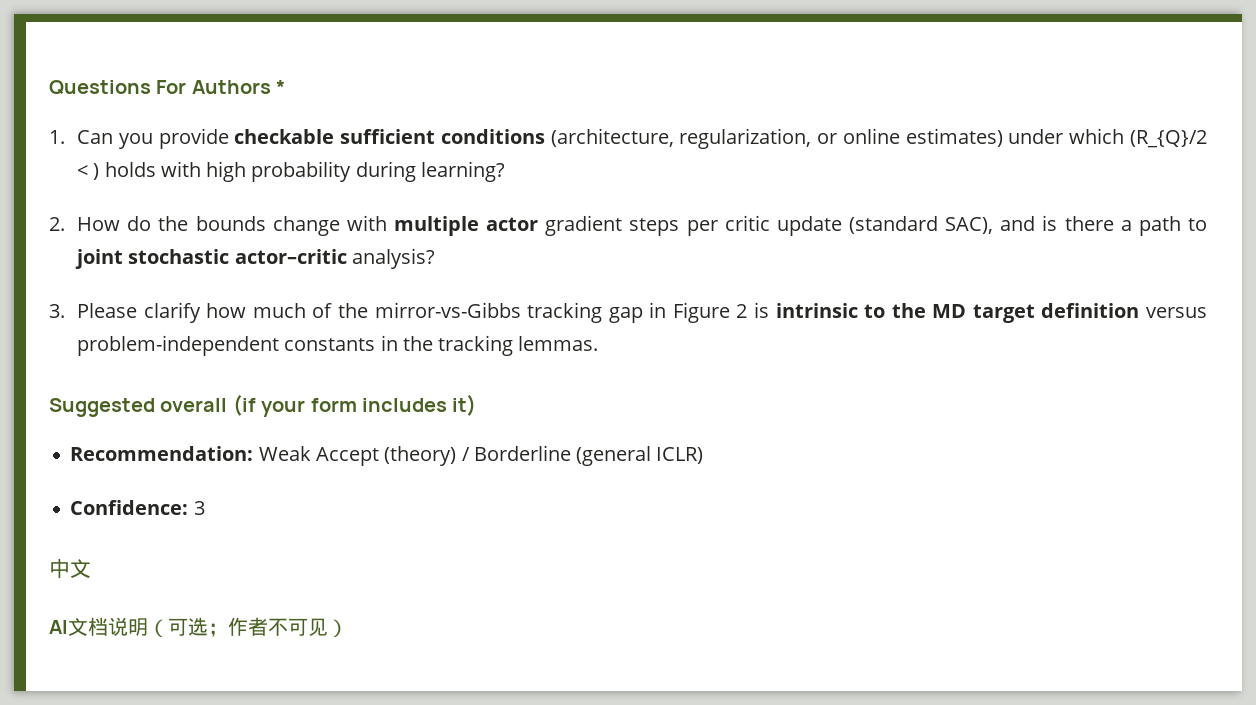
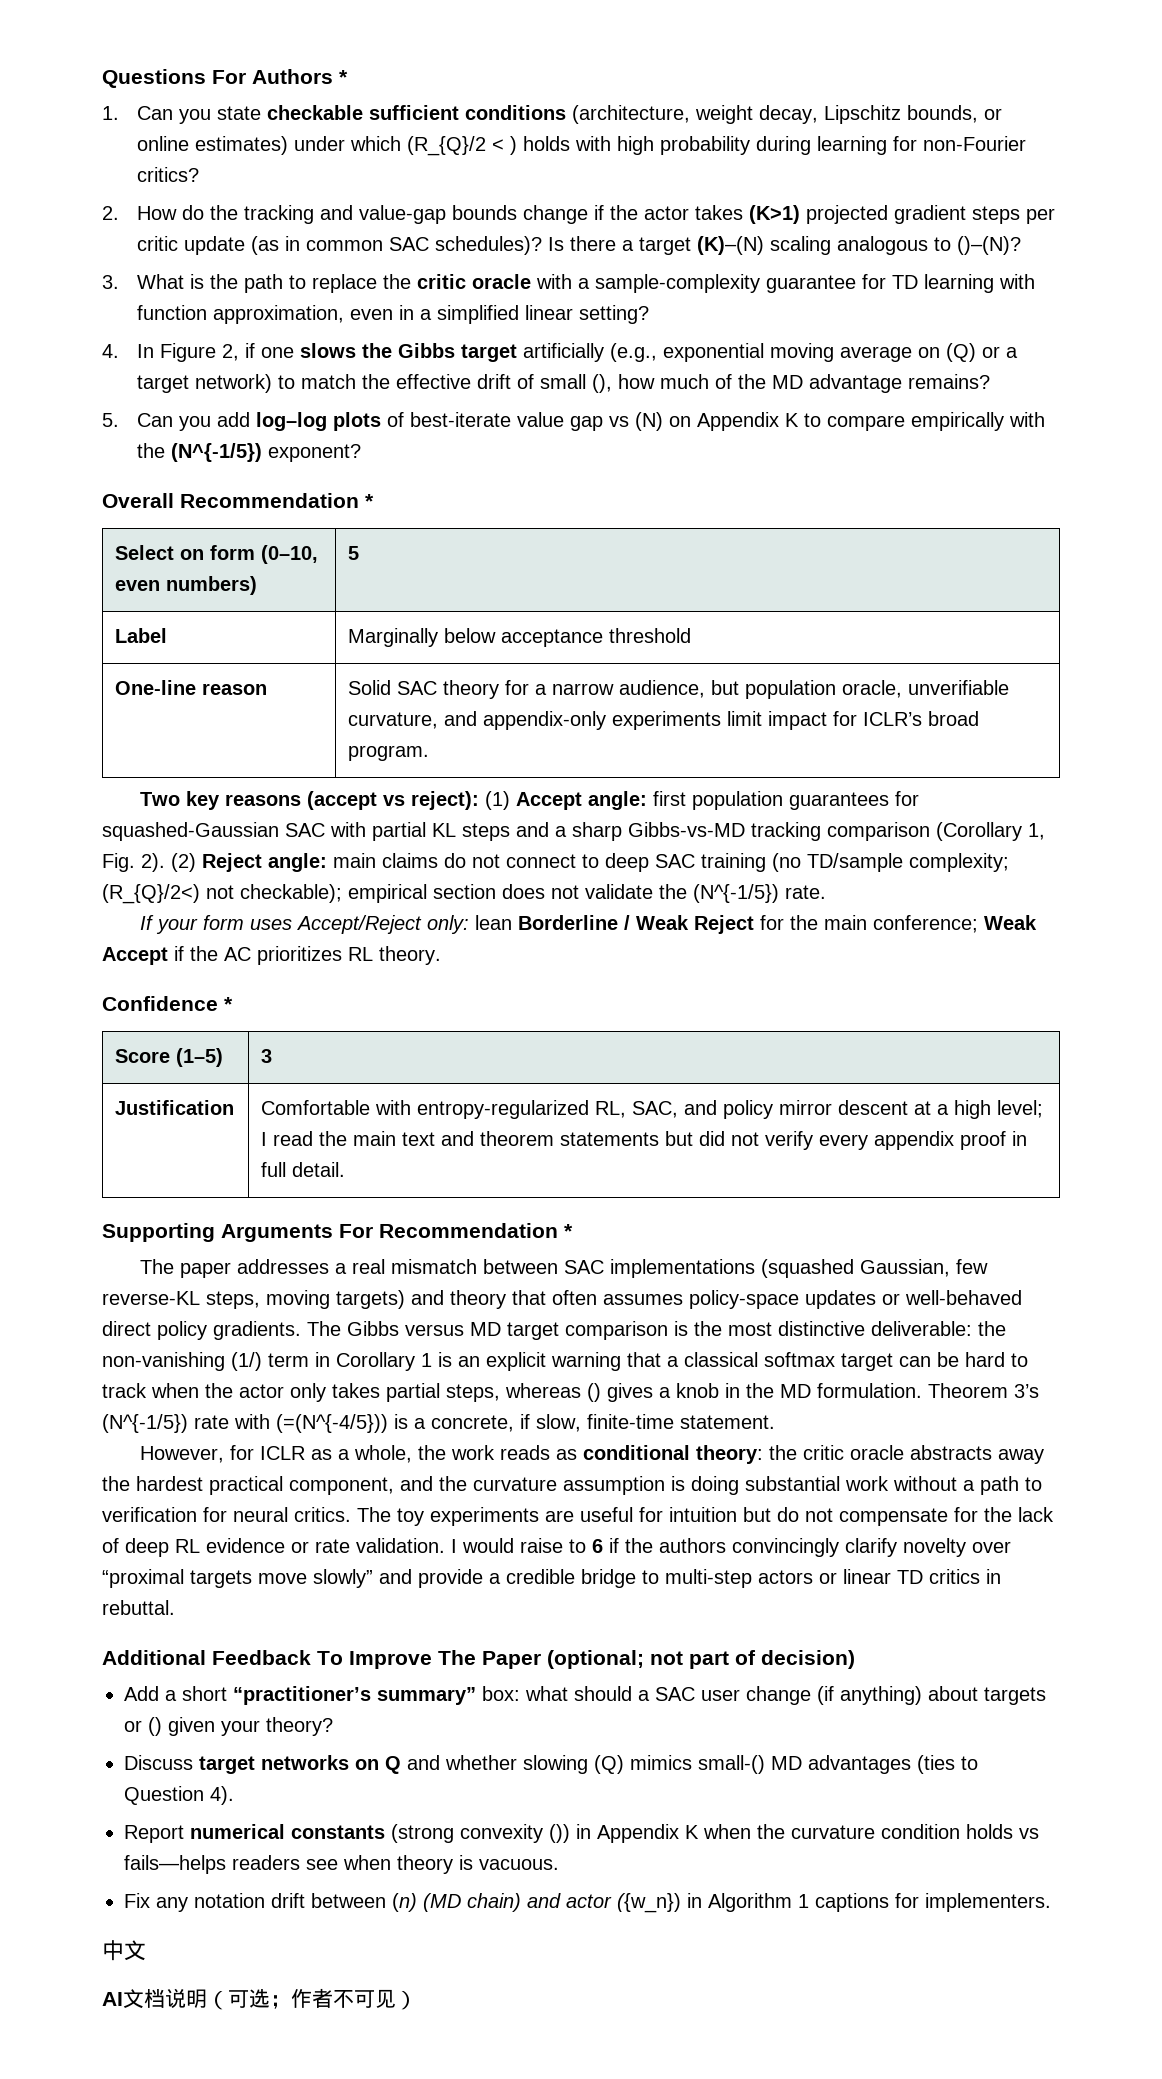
- 1. Can you provide checkable sufficient conditions (architecture, regularization, or online estimates) under which (R_{Q}/2 < ) holds with high probability during learning?
+ 1. Can you state checkable sufficient conditions (architecture, weight decay, Lipschitz bounds, or online estimates) under which (R_{Q}/2 < ) holds with high probability during learning for non-Fourier critics?
- 2. How do the bounds change with multiple actor gradient steps per critic update (standard SAC), and is there a path to joint stochastic actor–critic analysis?
- 3. Please clarify how much of the mirror-vs-Gibbs tracking gap in Figure 2 is intrinsic to the MD target definition versus problem-independent constants in the tracking lemmas.
- Suggested overall (if your form includes it)
- Recommendation: Weak Accept (theory) / Borderline (general ICLR)
- Confidence: 3
+ 2. How do the tracking and value-gap bounds change if the actor takes (K>1) projected gradient steps per critic update (as in common SAC schedules)? Is there a target (K)–(N) scaling analogous to ()–(N)?
+ 3. What is the path to replace the critic oracle with a sample-complexity guarantee for TD learning with function approximation, even in a simplified linear setting?
+ 4. In Figure 2, if one slows the Gibbs target artificially (e.g., exponential moving average on (Q) or a target network) to match the effective drift of small (), how much of the MD advantage remains?
+ 5. Can you add log–log plots of best-iterate value gap vs (N) on Appendix K to compare empirically with the (N^{-1/5}) exponent?
+ Overall Recommendation *
+ Select on form (0–10, even numbers) | 5
+ Label | Marginally below acceptance threshold
+ One-line reason | Solid SAC theory for a narrow audience, but population oracle, unverifiable curvature, and appendix-only experiments limit impact for ICLR’s broad program.
+ Two key reasons (accept vs reject): (1) Accept angle: first population guarantees for squashed-Gaussian SAC with partial KL steps and a sharp Gibbs-vs-MD tracking comparison (Corollary 1, Fig. 2). (2) Reject angle: main claims do not connect to deep SAC training (no TD/sample complexity; (R_{Q}/2<) not checkable); empirical section does not validate the (N^{-1/5}) rate.
+ If your form uses Accept/Reject only: lean Borderline / Weak Reject for the main conference; Weak Accept if the AC prioritizes RL theory.
+ Confidence *
+ Score (1–5) | 3
+ Justification | Comfortable with entropy-regularized RL, SAC, and policy mirror descent at a high level; I read the main text and theorem statements but did not verify every appendix proof in full detail.
+ Supporting Arguments For Recommendation *
+ The paper addresses a real mismatch between SAC implementations (squashed Gaussian, few reverse-KL steps, moving targets) and theory that often assumes policy-space updates or well-behaved direct policy gradients. The Gibbs versus MD target comparison is the most distinctive deliverable: the non-vanishing (1/) term in Corollary 1 is an explicit warning that a classical softmax target can be hard to track when the actor only takes partial steps, whereas () gives a knob in the MD formulation. Theorem 3’s (N^{-1/5}) rate with (=(N^{-4/5})) is a concrete, if slow, finite-time statement.
+ However, for ICLR as a whole, the work reads as conditional theory: the critic oracle abstracts away the hardest practical component, and the curvature assumption is doing substantial work without a path to verification for neural critics. The toy experiments are useful for intuition but do not compensate for the lack of deep RL evidence or rate validation. I would raise to 6 if the authors convincingly clarify novelty over “proximal targets move slowly” and provide a credible bridge to multi-step actors or linear TD critics in rebuttal.
+ Additional Feedback To Improve The Paper (optional; not part of decision)
+ Add a short “practitioner’s summary” box: what should a SAC user change (if anything) about targets or () given your theory?
+ Discuss target networks on Q and whether slowing (Q) mimics small-() MD advantages (ties to Question 4).
+ Report numerical constants (strong convexity ()) in Appendix K when the curvature condition holds vs fails—helps readers see when theory is vacuous.
+ Fix any notation drift between (n) (MD chain) and actor ({w_n}) in Algorithm 1 captions for implementers.

